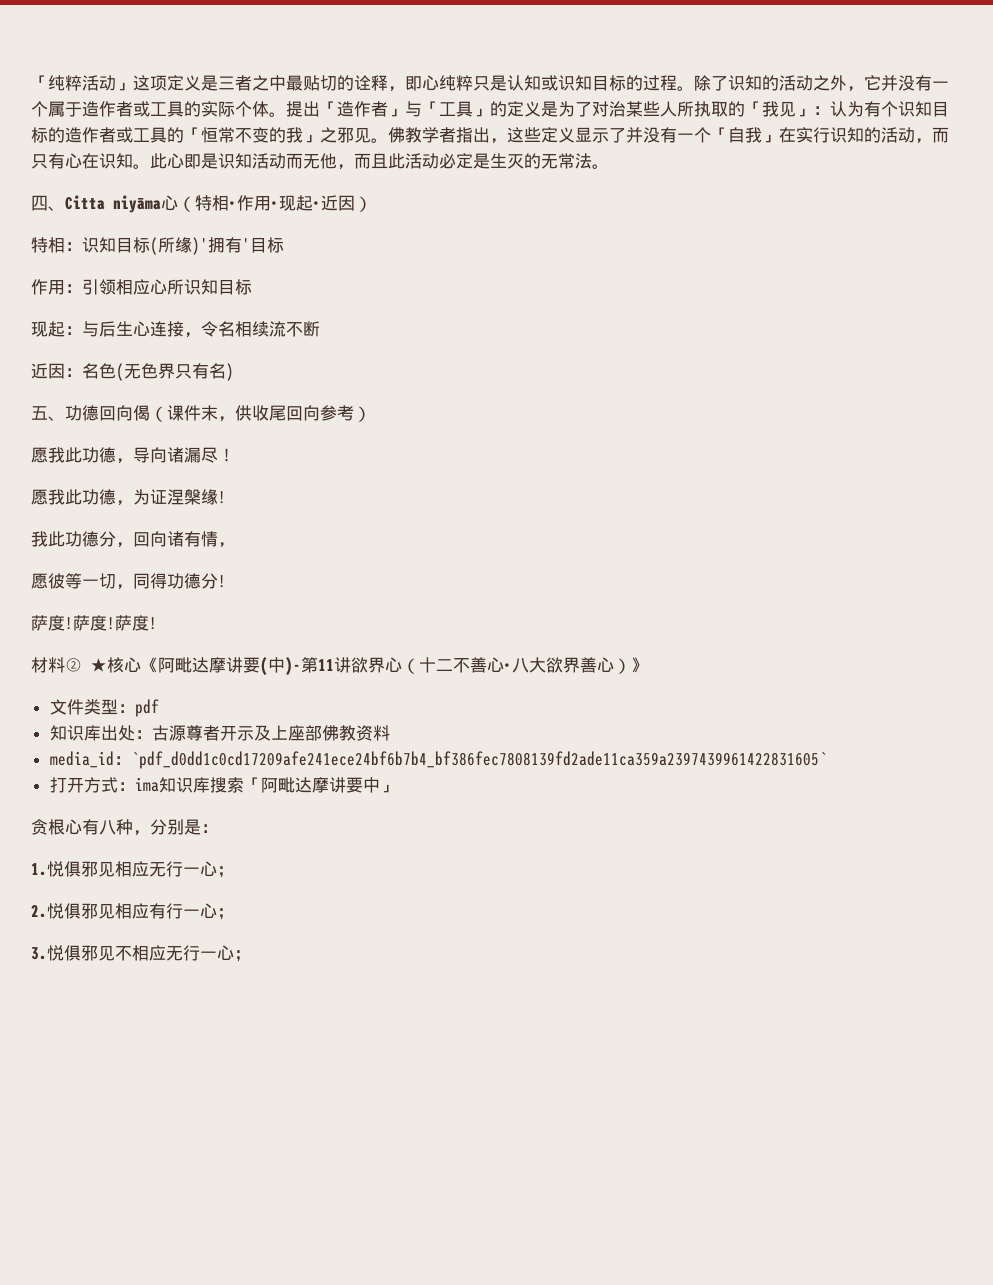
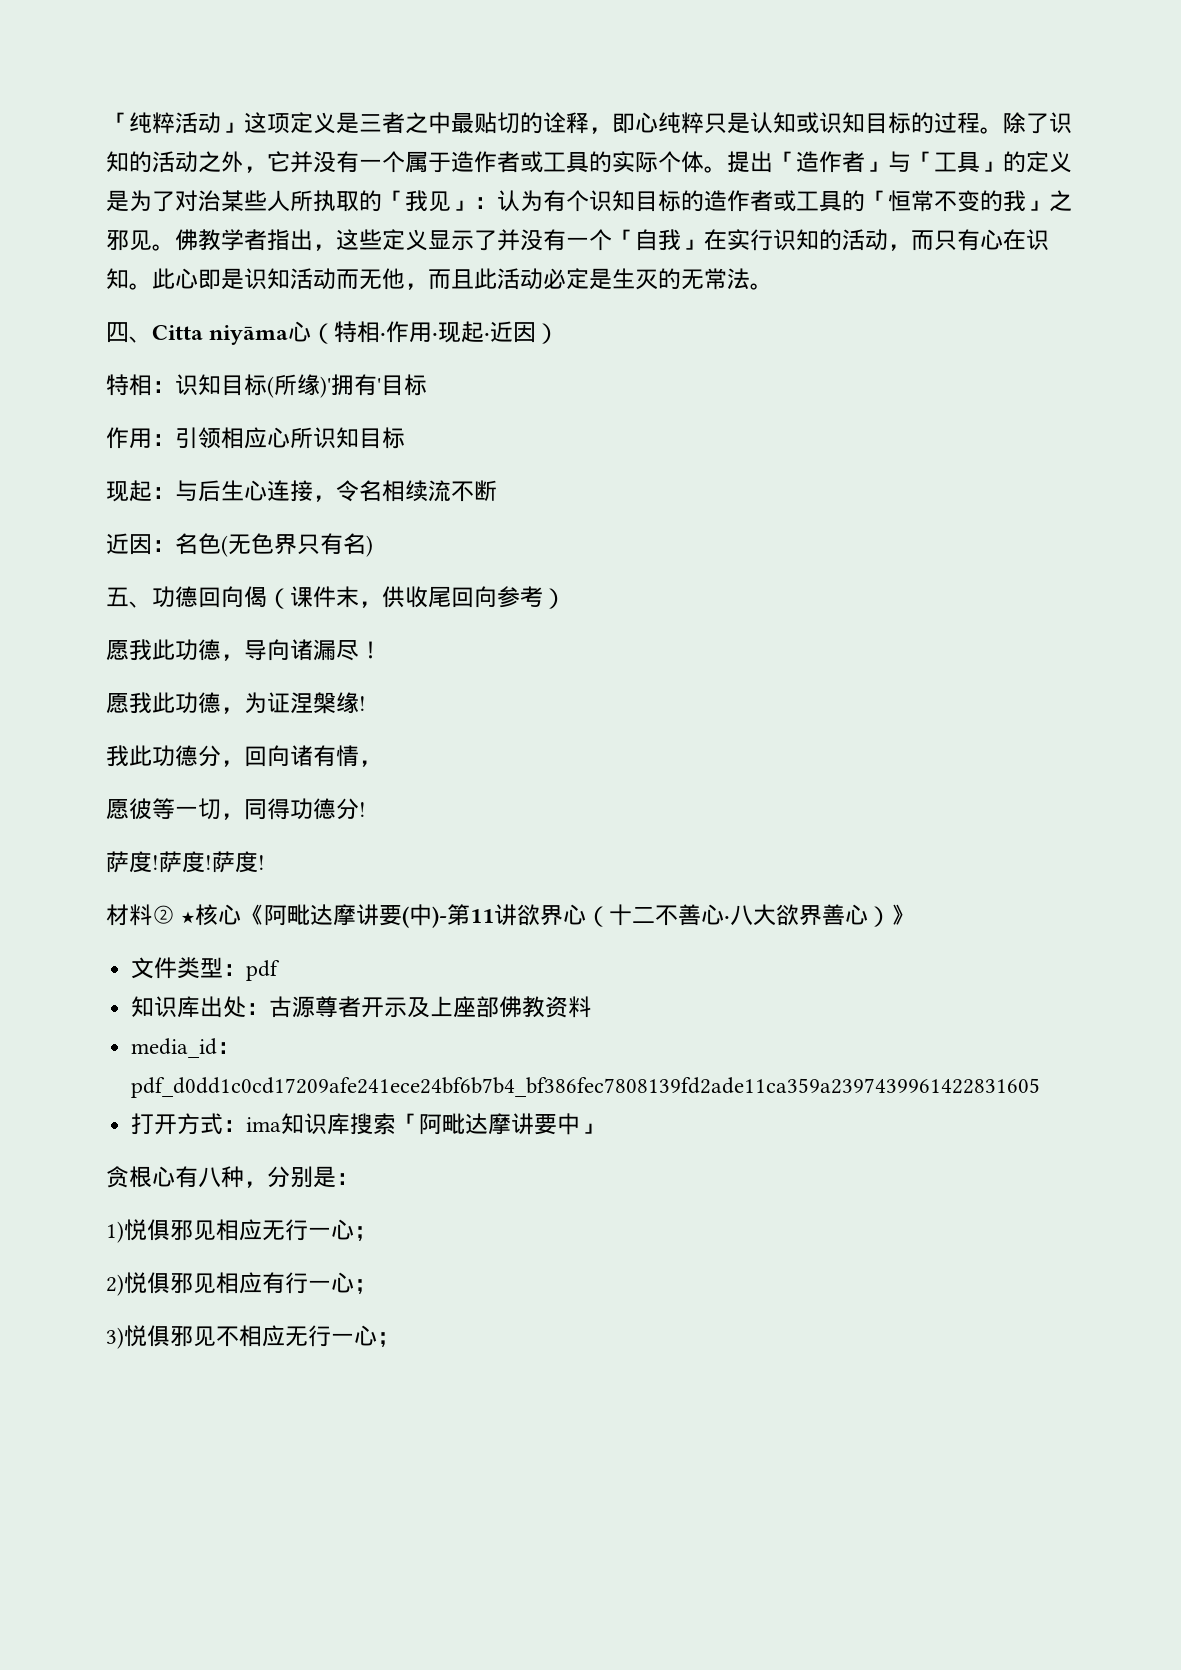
- media_id：`pdf_d0dd1c0cd17209afe241ece24bf6b7b4_bf386fec7808139fd2ade11ca359a2397439961422831605`
+ media_id：pdf_d0dd1c0cd17209afe241ece24bf6b7b4_bf386fec7808139fd2ade11ca359a2397439961422831605
- 1.悦俱邪见相应无行一心；
+ 1)悦俱邪见相应无行一心；
- 2.悦俱邪见相应有行一心；
+ 2)悦俱邪见相应有行一心；
- 3.悦俱邪见不相应无行一心；
+ 3)悦俱邪见不相应无行一心；

